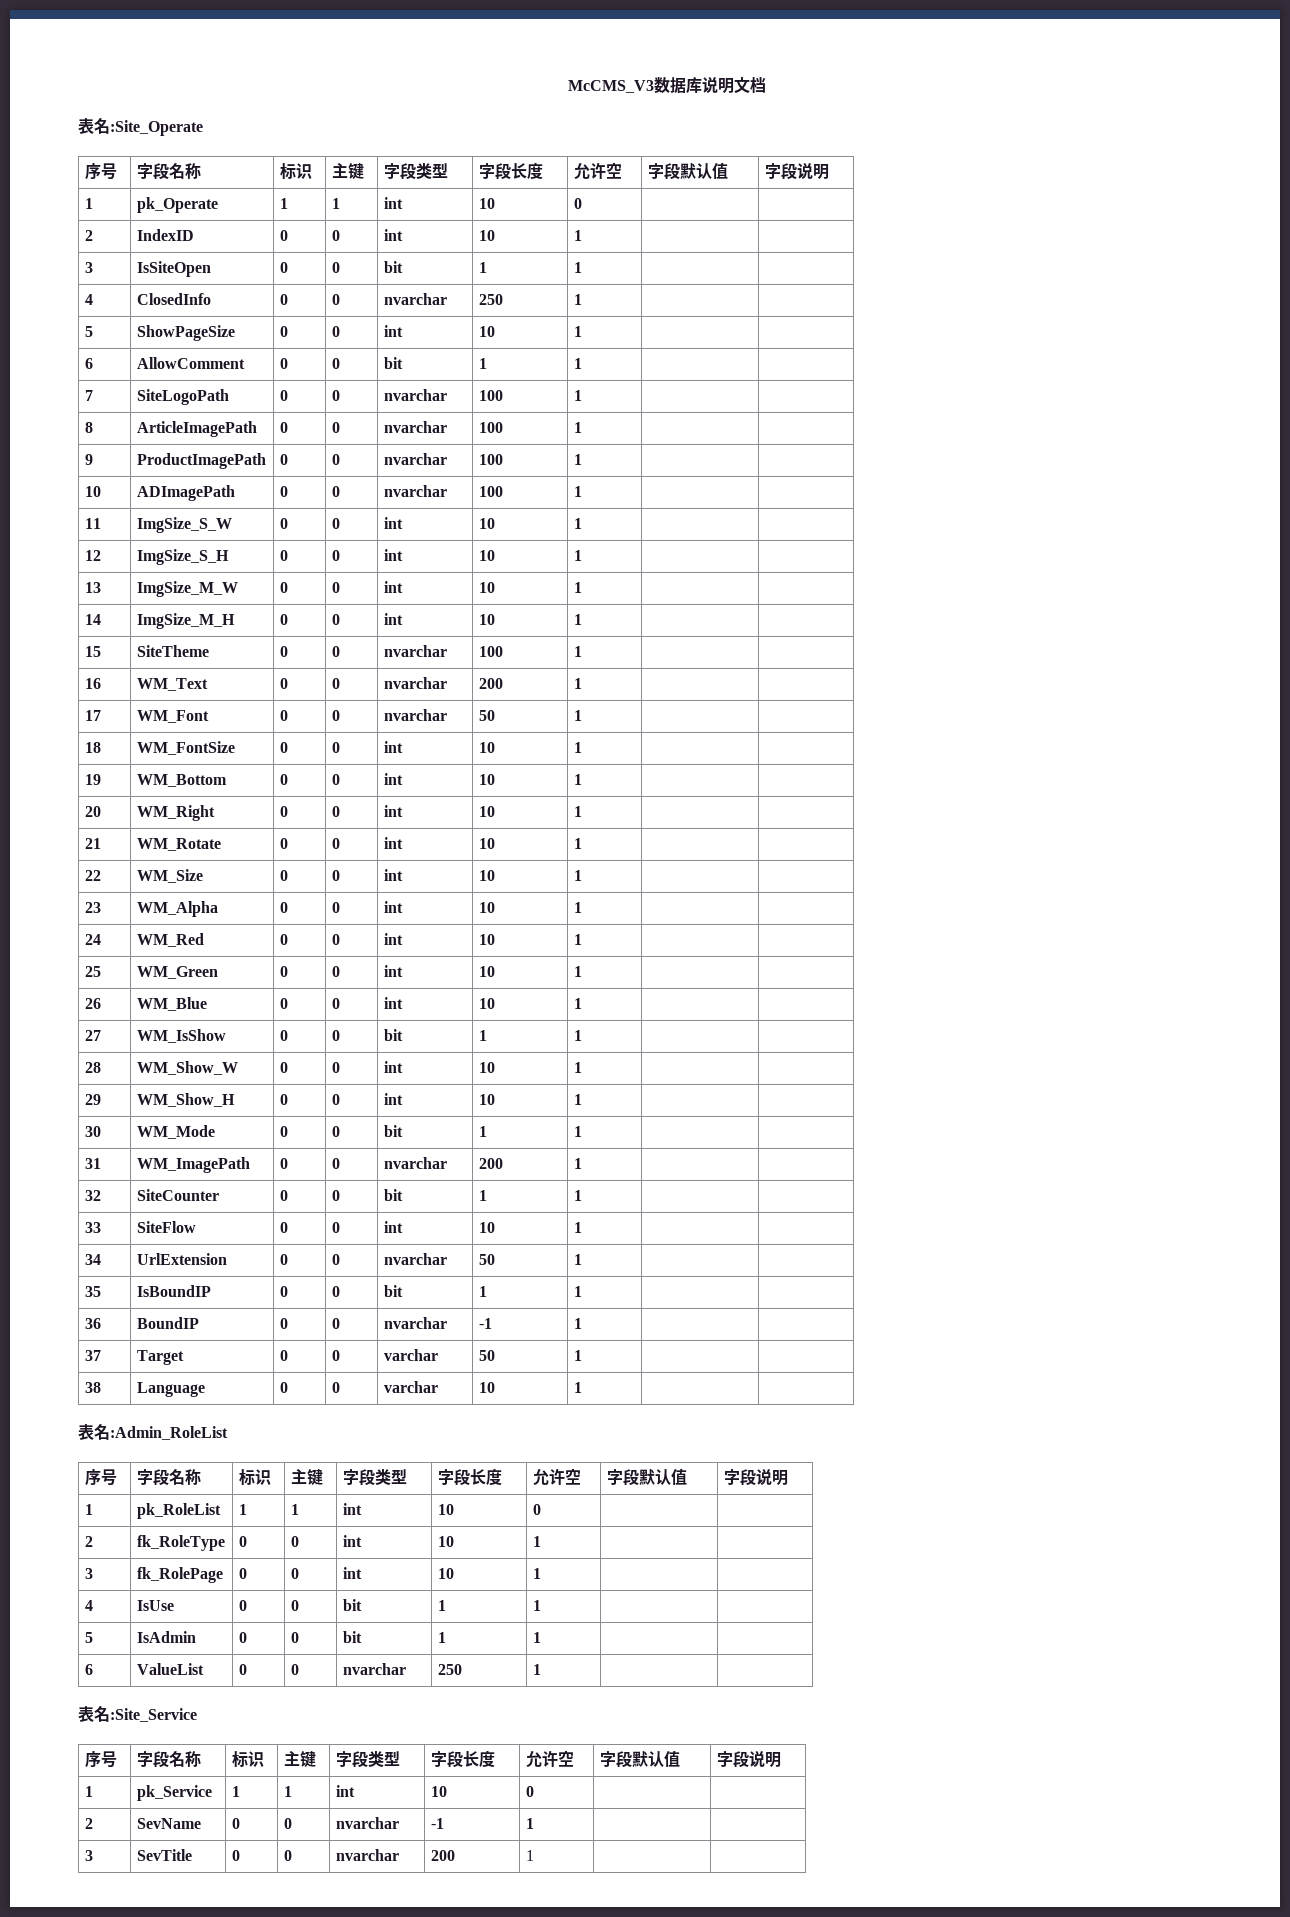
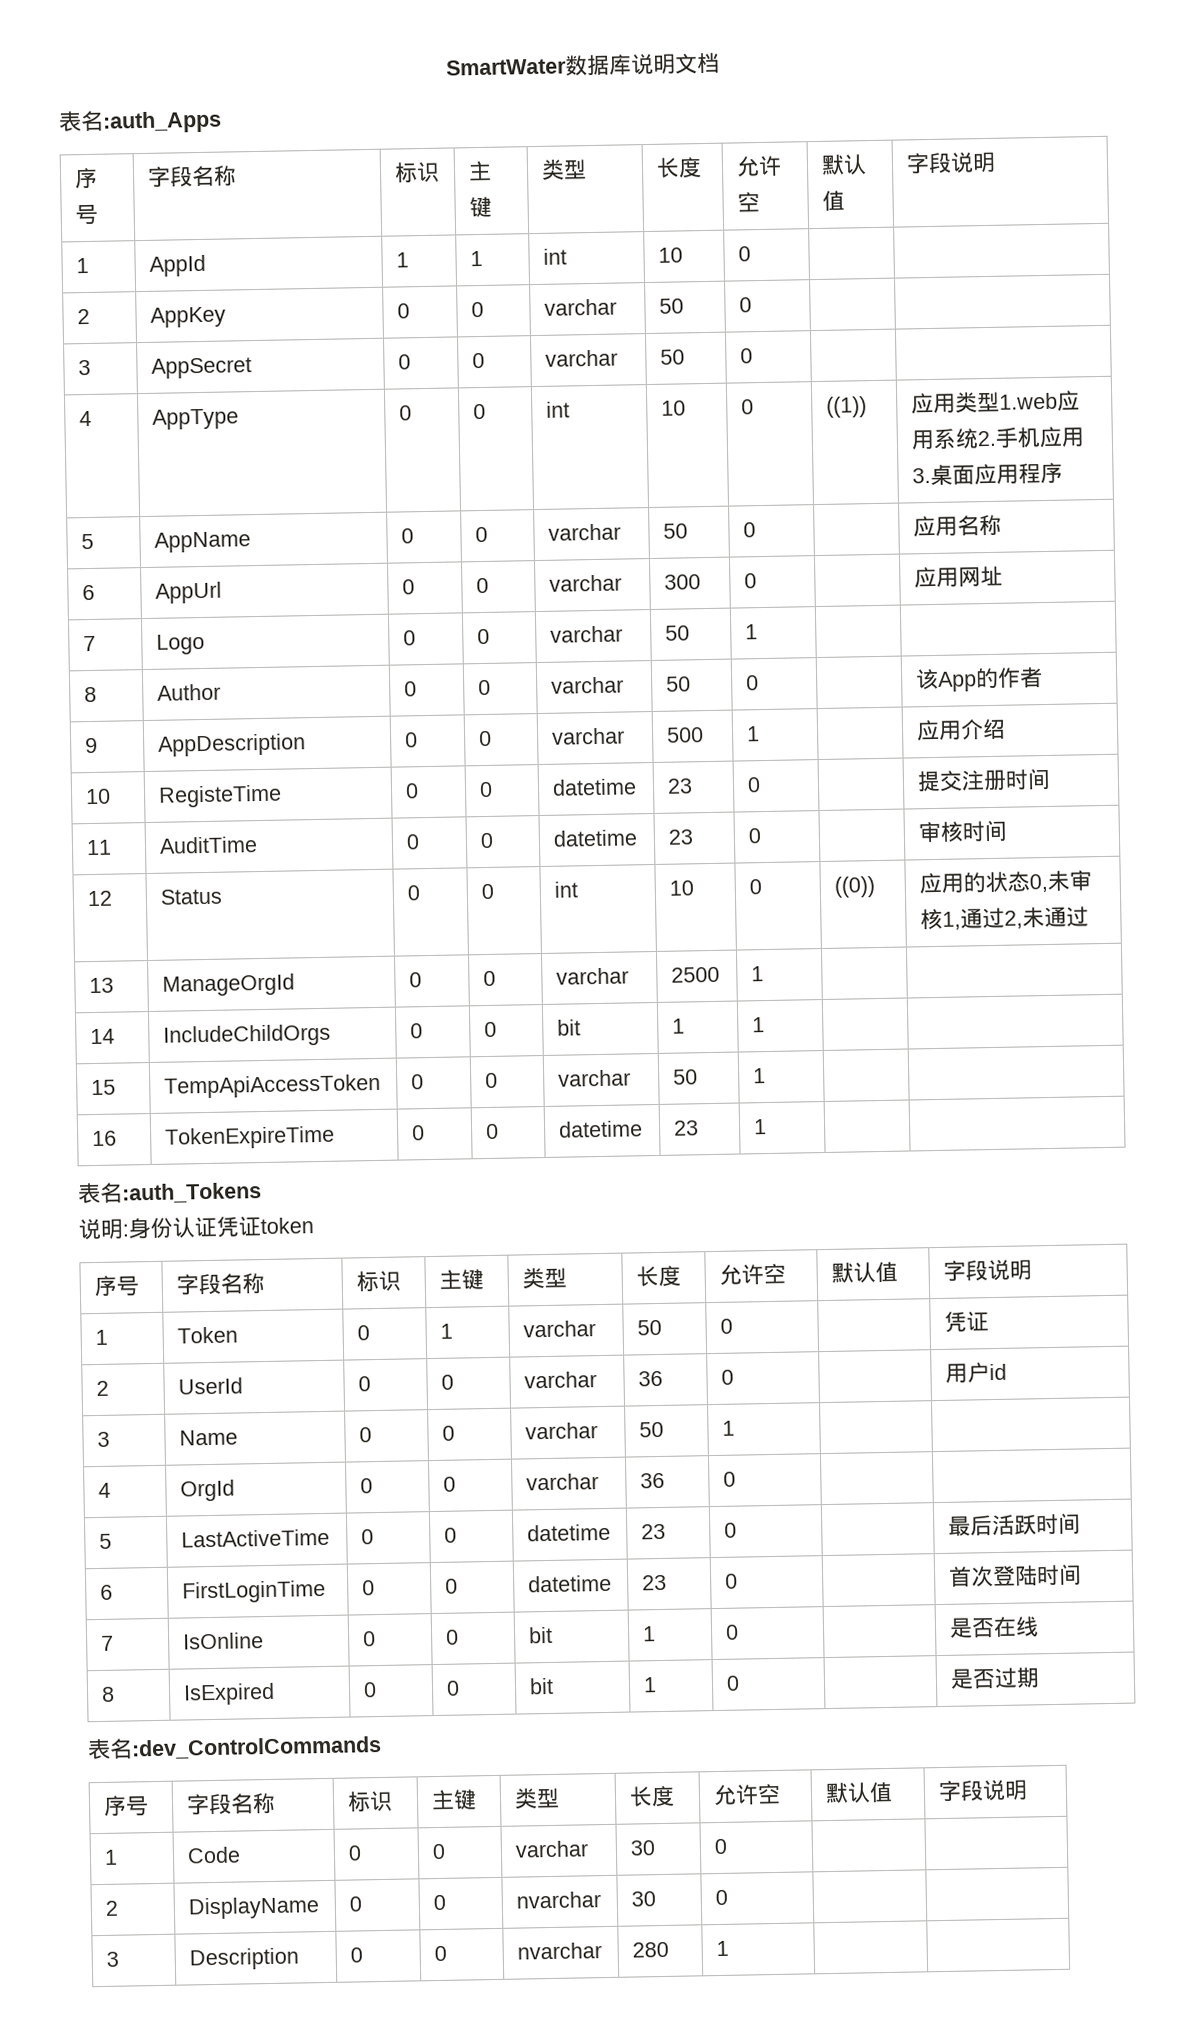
- McCMS_V3数据库说明文档
+ SmartWater数据库说明文档
- 表名:Site_Operate
- 序号 | 字段名称 | 标识 | 主键 | 字段类型 | 字段长度 | 允许空 | 字段默认值 | 字段说明
- 1 | pk_Operate | 1 | 1 | int | 10 | 0 | |
- 2 | IndexID | 0 | 0 | int | 10 | 1 | |
- 3 | IsSiteOpen | 0 | 0 | bit | 1 | 1 | |
- 4 | ClosedInfo | 0 | 0 | nvarchar | 250 | 1 | |
- 5 | ShowPageSize | 0 | 0 | int | 10 | 1 | |
- 6 | AllowComment | 0 | 0 | bit | 1 | 1 | |
- 7 | SiteLogoPath | 0 | 0 | nvarchar | 100 | 1 | |
- 8 | ArticleImagePath | 0 | 0 | nvarchar | 100 | 1 | |
- 9 | ProductImagePath | 0 | 0 | nvarchar | 100 | 1 | |
- 10 | ADImagePath | 0 | 0 | nvarchar | 100 | 1 | |
- 11 | ImgSize_S_W | 0 | 0 | int | 10 | 1 | |
- 12 | ImgSize_S_H | 0 | 0 | int | 10 | 1 | |
- 13 | ImgSize_M_W | 0 | 0 | int | 10 | 1 | |
- 14 | ImgSize_M_H | 0 | 0 | int | 10 | 1 | |
- 15 | SiteTheme | 0 | 0 | nvarchar | 100 | 1 | |
- 16 | WM_Text | 0 | 0 | nvarchar | 200 | 1 | |
- 17 | WM_Font | 0 | 0 | nvarchar | 50 | 1 | |
- 18 | WM_FontSize | 0 | 0 | int | 10 | 1 | |
- 19 | WM_Bottom | 0 | 0 | int | 10 | 1 | |
- 20 | WM_Right | 0 | 0 | int | 10 | 1 | |
- 21 | WM_Rotate | 0 | 0 | int | 10 | 1 | |
- 22 | WM_Size | 0 | 0 | int | 10 | 1 | |
- 23 | WM_Alpha | 0 | 0 | int | 10 | 1 | |
- 24 | WM_Red | 0 | 0 | int | 10 | 1 | |
- 25 | WM_Green | 0 | 0 | int | 10 | 1 | |
- 26 | WM_Blue | 0 | 0 | int | 10 | 1 | |
- 27 | WM_IsShow | 0 | 0 | bit | 1 | 1 | |
- 28 | WM_Show_W | 0 | 0 | int | 10 | 1 | |
- 29 | WM_Show_H | 0 | 0 | int | 10 | 1 | |
- 30 | WM_Mode | 0 | 0 | bit | 1 | 1 | |
- 31 | WM_ImagePath | 0 | 0 | nvarchar | 200 | 1 | |
- 32 | SiteCounter | 0 | 0 | bit | 1 | 1 | |
- 33 | SiteFlow | 0 | 0 | int | 10 | 1 | |
- 34 | UrlExtension | 0 | 0 | nvarchar | 50 | 1 | |
- 35 | IsBoundIP | 0 | 0 | bit | 1 | 1 | |
- 36 | BoundIP | 0 | 0 | nvarchar | -1 | 1 | |
- 37 | Target | 0 | 0 | varchar | 50 | 1 | |
- 38 | Language | 0 | 0 | varchar | 10 | 1 | |
- 表名:Admin_RoleList
- 序号 | 字段名称 | 标识 | 主键 | 字段类型 | 字段长度 | 允许空 | 字段默认值 | 字段说明
- 1 | pk_RoleList | 1 | 1 | int | 10 | 0 | |
- 2 | fk_RoleType | 0 | 0 | int | 10 | 1 | |
- 3 | fk_RolePage | 0 | 0 | int | 10 | 1 | |
- 4 | IsUse | 0 | 0 | bit | 1 | 1 | |
- 5 | IsAdmin | 0 | 0 | bit | 1 | 1 | |
- 6 | ValueList | 0 | 0 | nvarchar | 250 | 1 | |
- 表名:Site_Service
- 序号 | 字段名称 | 标识 | 主键 | 字段类型 | 字段长度 | 允许空 | 字段默认值 | 字段说明
- 1 | pk_Service | 1 | 1 | int | 10 | 0 | |
- 2 | SevName | 0 | 0 | nvarchar | -1 | 1 | |
- 3 | SevTitle | 0 | 0 | nvarchar | 200 | 1 | |
+ 表名:auth_Apps
+ 序号 | 字段名称 | 标识 | 主键 | 类型 | 长度 | 允许空 | 默认值 | 字段说明
+ 1 | AppId | 1 | 1 | int | 10 | 0 | |
+ 2 | AppKey | 0 | 0 | varchar | 50 | 0 | |
+ 3 | AppSecret | 0 | 0 | varchar | 50 | 0 | |
+ 4 | AppType | 0 | 0 | int | 10 | 0 | ((1)) | 应用类型1.web应用系统2.手机应用3.桌面应用程序
+ 5 | AppName | 0 | 0 | varchar | 50 | 0 | | 应用名称
+ 6 | AppUrl | 0 | 0 | varchar | 300 | 0 | | 应用网址
+ 7 | Logo | 0 | 0 | varchar | 50 | 1 | |
+ 8 | Author | 0 | 0 | varchar | 50 | 0 | | 该App的作者
+ 9 | AppDescription | 0 | 0 | varchar | 500 | 1 | | 应用介绍
+ 10 | RegisteTime | 0 | 0 | datetime | 23 | 0 | | 提交注册时间
+ 11 | AuditTime | 0 | 0 | datetime | 23 | 0 | | 审核时间
+ 12 | Status | 0 | 0 | int | 10 | 0 | ((0)) | 应用的状态0,未审核1,通过2,未通过
+ 13 | ManageOrgId | 0 | 0 | varchar | 2500 | 1 | |
+ 14 | IncludeChildOrgs | 0 | 0 | bit | 1 | 1 | |
+ 15 | TempApiAccessToken | 0 | 0 | varchar | 50 | 1 | |
+ 16 | TokenExpireTime | 0 | 0 | datetime | 23 | 1 | |
+ 表名:auth_Tokens
+ 说明:身份认证凭证token
+ 序号 | 字段名称 | 标识 | 主键 | 类型 | 长度 | 允许空 | 默认值 | 字段说明
+ 1 | Token | 0 | 1 | varchar | 50 | 0 | | 凭证
+ 2 | UserId | 0 | 0 | varchar | 36 | 0 | | 用户id
+ 3 | Name | 0 | 0 | varchar | 50 | 1 | |
+ 4 | OrgId | 0 | 0 | varchar | 36 | 0 | |
+ 5 | LastActiveTime | 0 | 0 | datetime | 23 | 0 | | 最后活跃时间
+ 6 | FirstLoginTime | 0 | 0 | datetime | 23 | 0 | | 首次登陆时间
+ 7 | IsOnline | 0 | 0 | bit | 1 | 0 | | 是否在线
+ 8 | IsExpired | 0 | 0 | bit | 1 | 0 | | 是否过期
+ 表名:dev_ControlCommands
+ 序号 | 字段名称 | 标识 | 主键 | 类型 | 长度 | 允许空 | 默认值 | 字段说明
+ 1 | Code | 0 | 0 | varchar | 30 | 0 | |
+ 2 | DisplayName | 0 | 0 | nvarchar | 30 | 0 | |
+ 3 | Description | 0 | 0 | nvarchar | 280 | 1 | |

